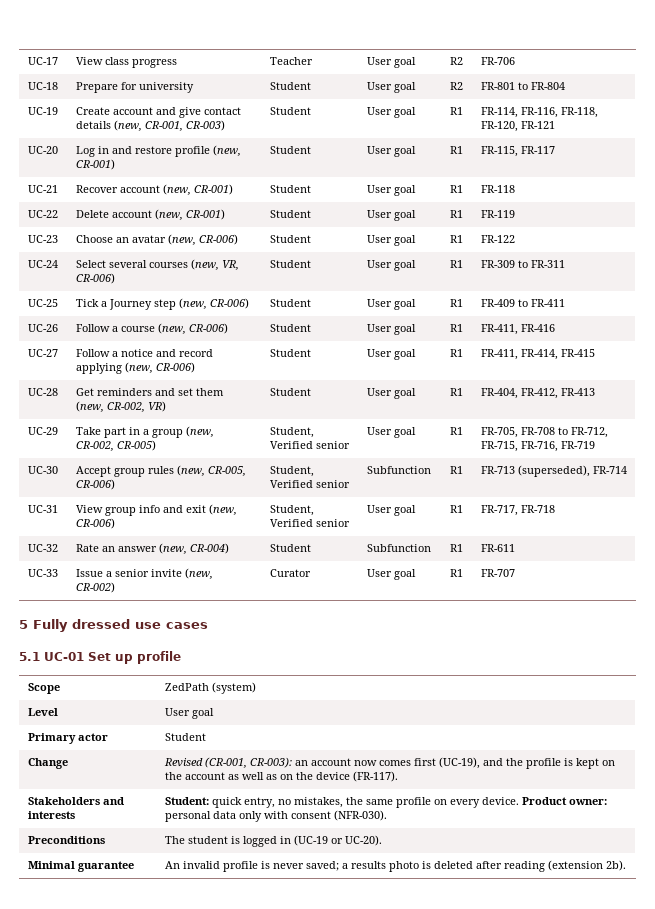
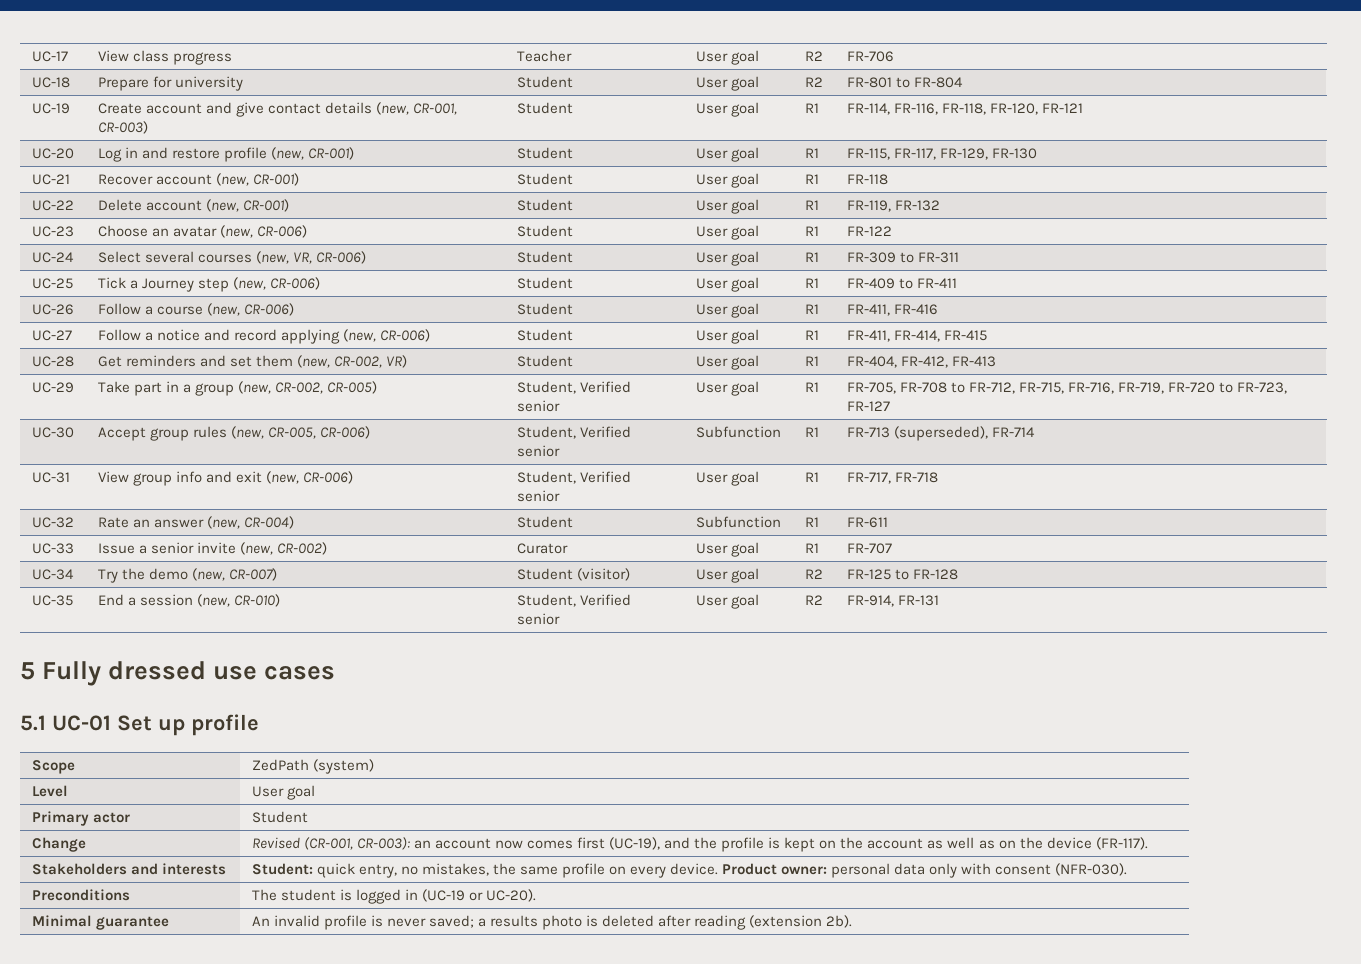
- UC-20 | Log in and restore profile (new, CR-001) | Student | User goal | R1 | FR-115, FR-117
+ UC-20 | Log in and restore profile (new, CR-001) | Student | User goal | R1 | FR-115, FR-117, FR-129, FR-130
- UC-22 | Delete account (new, CR-001) | Student | User goal | R1 | FR-119
+ UC-22 | Delete account (new, CR-001) | Student | User goal | R1 | FR-119, FR-132
- UC-29 | Take part in a group (new, CR-002, CR-005) | Student, Verified senior | User goal | R1 | FR-705, FR-708 to FR-712, FR-715, FR-716, FR-719
+ UC-29 | Take part in a group (new, CR-002, CR-005) | Student, Verified senior | User goal | R1 | FR-705, FR-708 to FR-712, FR-715, FR-716, FR-719, FR-720 to FR-723, FR-127
+ UC-34 | Try the demo (new, CR-007) | Student (visitor) | User goal | R2 | FR-125 to FR-128
+ UC-35 | End a session (new, CR-010) | Student, Verified senior | User goal | R2 | FR-914, FR-131

